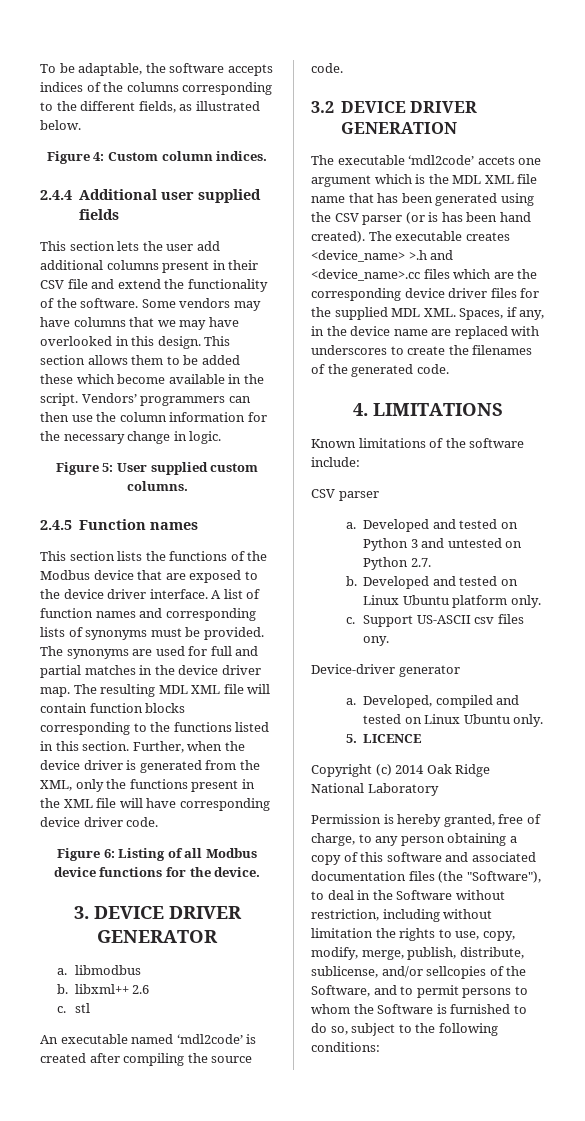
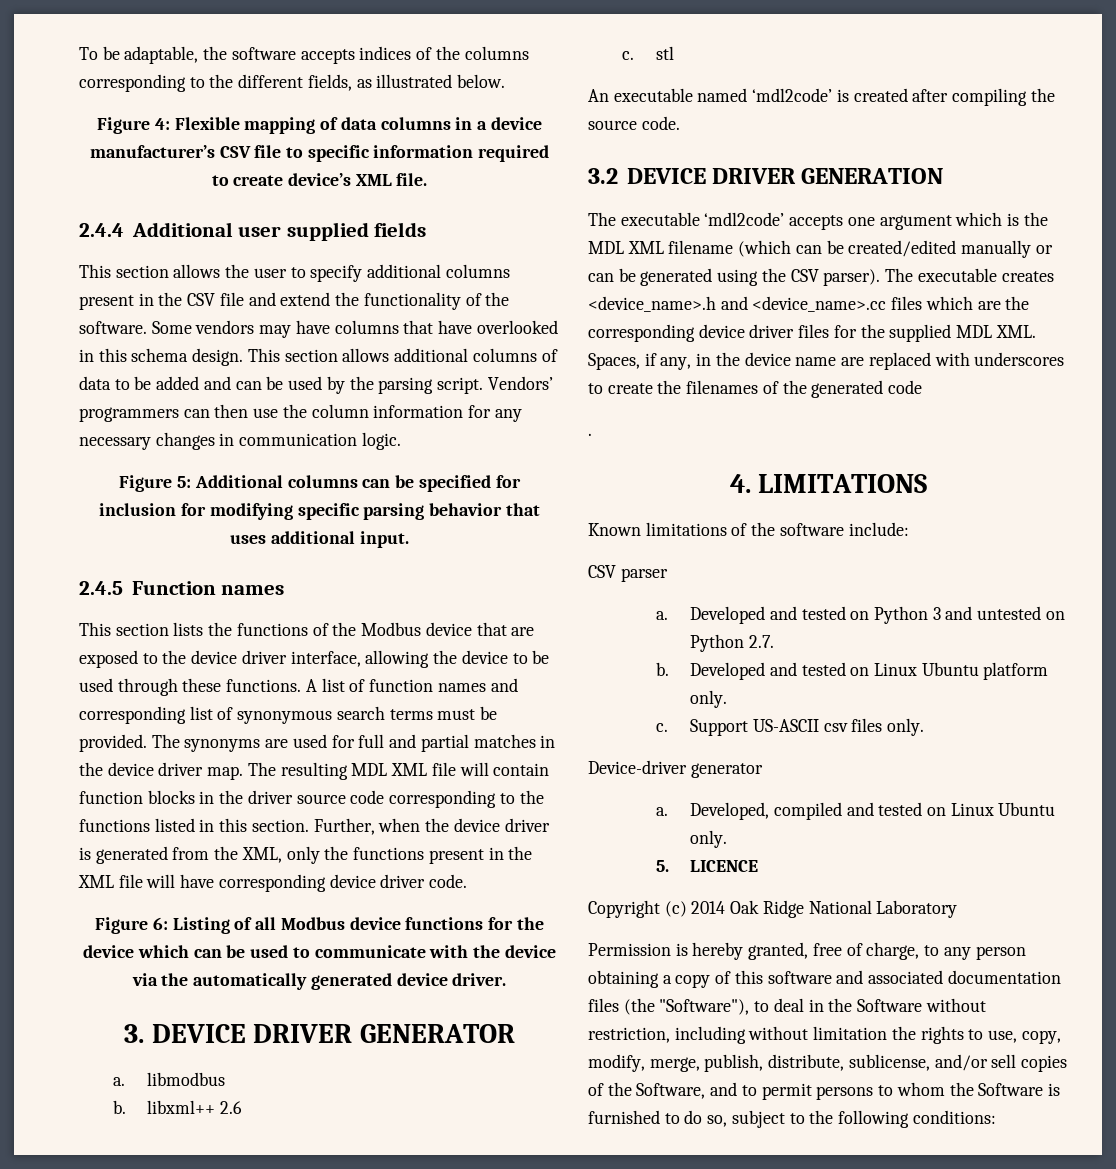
- Figure 4: Custom column indices.
+ Figure 4: Flexible mapping of data columns in a device manufacturer’s CSV file to specific information required to create device’s XML file.
- This section lets the user add additional columns present in their CSV file and extend the functionality of the software.
+ This section allows the user to specify additional columns present in the CSV file and extend the functionality of the software.
- Some vendors may have columns that we may have overlooked in this design.
+ Some vendors may have columns that have overlooked in this schema design.
- This section allows them to be added these which become available in the script.
+ This section allows additional columns of data to be added and can be used by the parsing script.
- Vendors’ programmers can then use the column information for the necessary change in logic.
- Figure 5: User supplied custom columns.
+ Vendors’ programmers can then use the column information for any necessary changes in communication logic.
+ Figure 5: Additional columns can be specified for inclusion for modifying specific parsing behavior that uses additional input.
- This section lists the functions of the Modbus device that are exposed to the device driver interface.
+ This section lists the functions of the Modbus device that are exposed to the device driver interface, allowing the device to be used through these functions.
- A list of function names and corresponding lists of synonyms must be provided.
+ A list of function names and corresponding list of synonymous search terms must be provided.
- The resulting MDL XML file will contain function blocks corresponding to the functions listed in this section.
+ The resulting MDL XML file will contain function blocks in the driver source code corresponding to the functions listed in this section.
- Figure 6: Listing of all Modbus device functions for the device.
+ Figure 6: Listing of all Modbus device functions for the device which can be used to communicate with the device via the automatically generated device driver.
- The executable ‘mdl2code’ accets one argument which is the MDL XML file name that has been generated using the CSV parser (or is has been hand created).
+ The executable ‘mdl2code’ accepts one argument which is the MDL XML filename (which can be created/edited manually or can be generated using the CSV parser).
- The executable creates <device_name> >.h and <device_name>.cc files which are the corresponding device driver files for the supplied MDL XML. Spaces, if any, in the device name are replaced with underscores to create the filenames of the generated code.
+ The executable creates <device_name>.h and <device_name>.cc files which are the corresponding device driver files for the supplied MDL XML. Spaces, if any, in the device name are replaced with underscores to create the filenames of the generated code
+ .
- Support US-ASCII csv files ony.
+ Support US-ASCII csv files only.
- Permission is hereby granted, free of charge, to any person obtaining a copy of this software and associated documentation files (the "Software"), to deal in the Software without restriction, including without limitation the rights to use, copy, modify, merge, publish, distribute, sublicense, and/or sellcopies of the Software, and to permit persons to whom the Software is furnished to do so, subject to the following conditions:
+ Permission is hereby granted, free of charge, to any person obtaining a copy of this software and associated documentation files (the "Software"), to deal in the Software without restriction, including without limitation the rights to use, copy, modify, merge, publish, distribute, sublicense, and/or sell copies of the Software, and to permit persons to whom the Software is furnished to do so, subject to the following conditions:

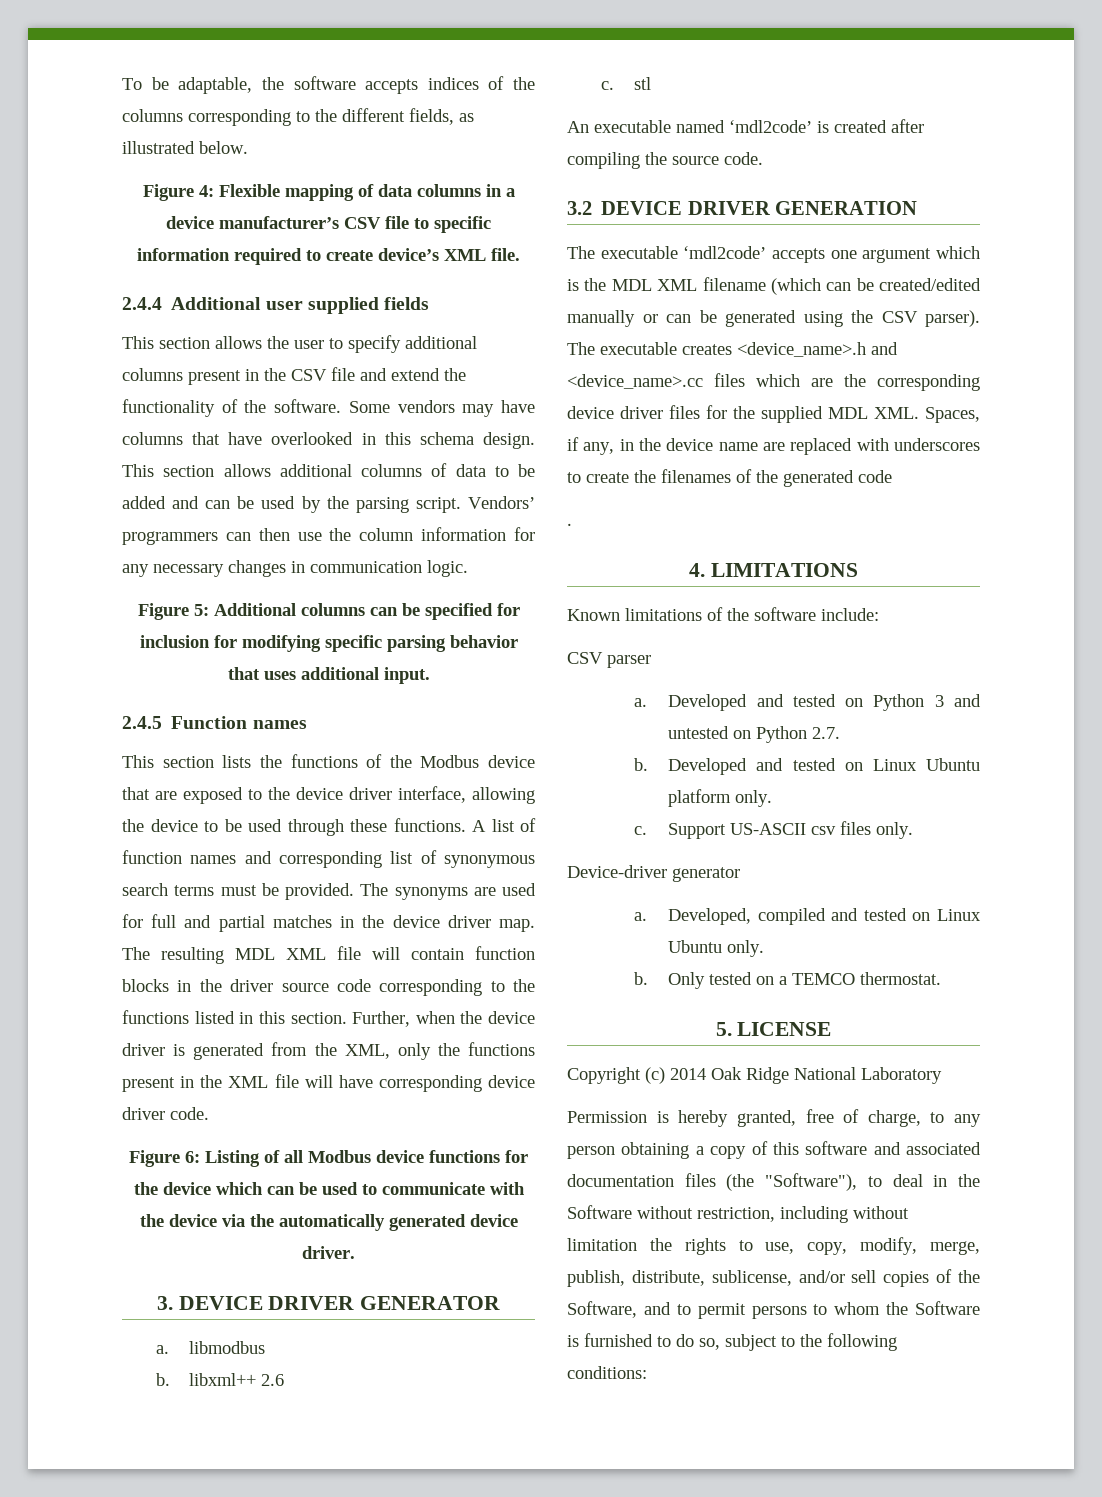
- 5. LICENCE
+ b. Only tested on a TEMCO thermostat.
+ 5. LICENSE

